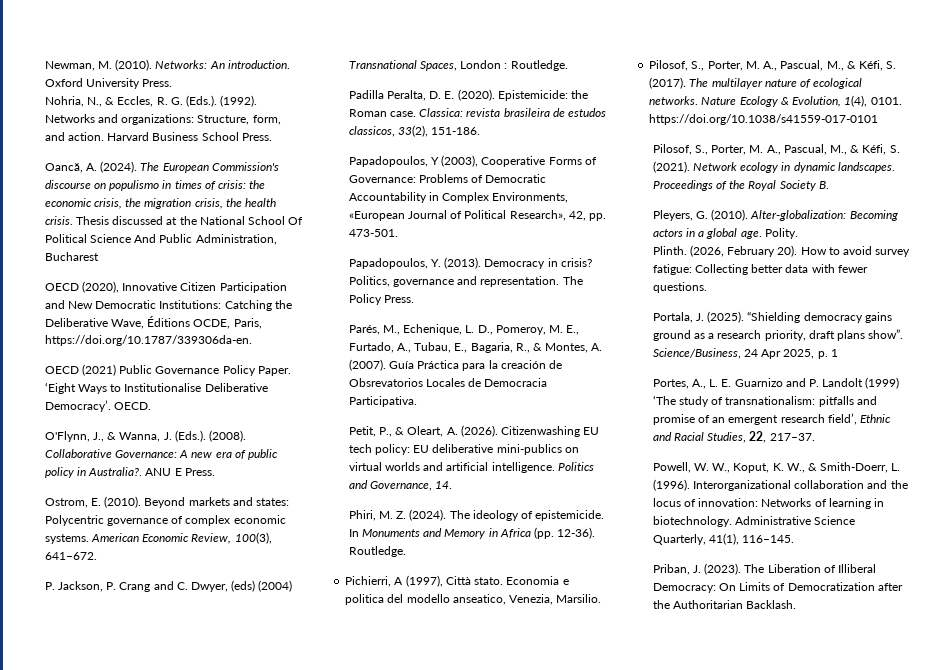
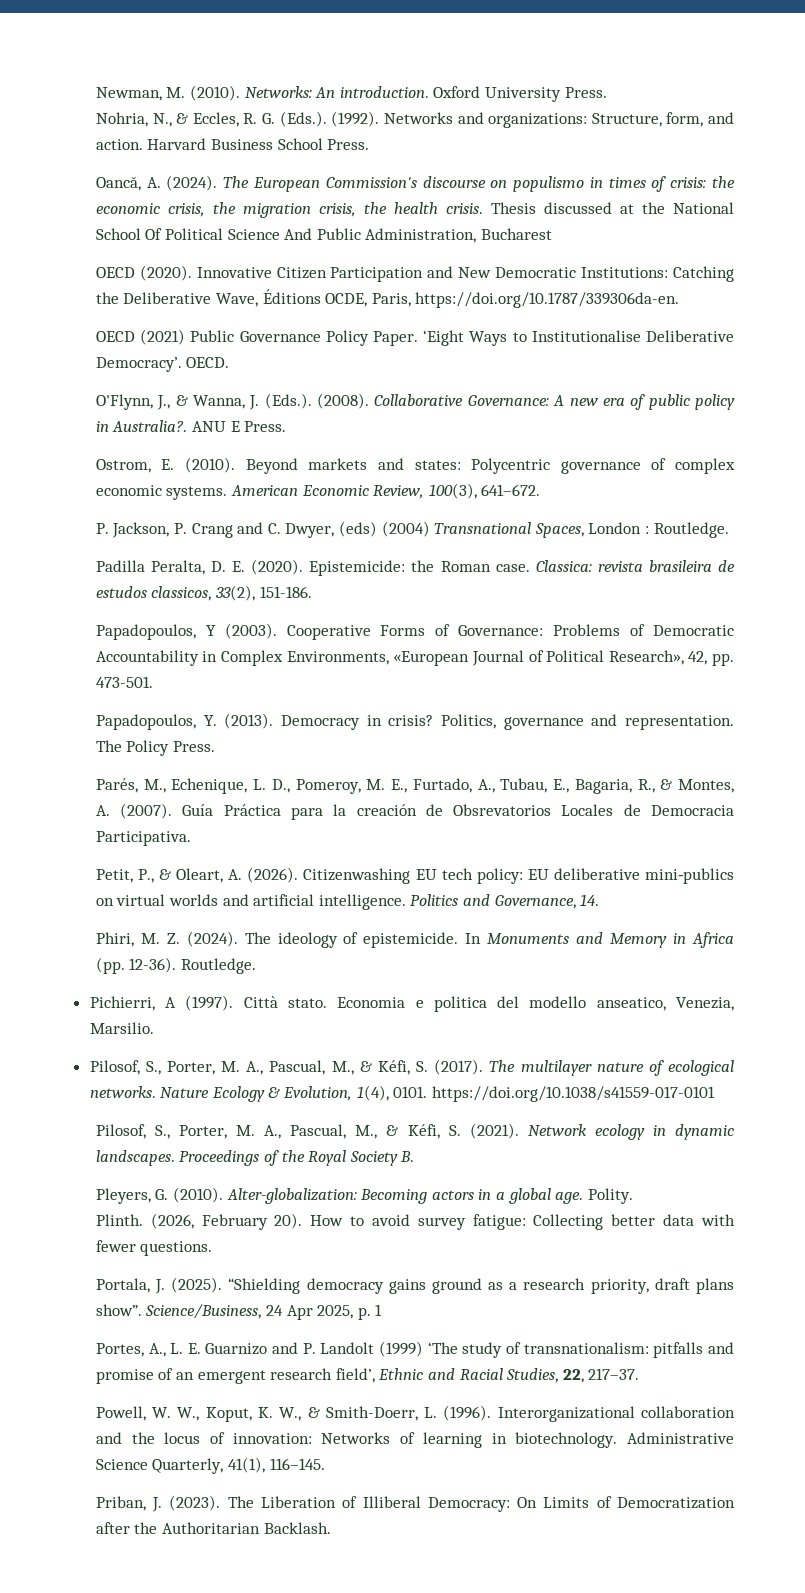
- OECD (2020), Innovative Citizen Participation and New Democratic Institutions: Catching the Deliberative Wave, Éditions OCDE, Paris, https://doi.org/10.1787/339306da-en.
+ OECD (2020). Innovative Citizen Participation and New Democratic Institutions: Catching the Deliberative Wave, Éditions OCDE, Paris, https://doi.org/10.1787/339306da-en.
- Papadopoulos, Y (2003), Cooperative Forms of Governance: Problems of Democratic Accountability in Complex Environments, «European Journal of Political Research», 42, pp. 473-501.
+ Papadopoulos, Y (2003). Cooperative Forms of Governance: Problems of Democratic Accountability in Complex Environments, «European Journal of Political Research», 42, pp. 473-501.
- Pichierri, A (1997), Città stato.
+ Pichierri, A (1997). Città stato.

